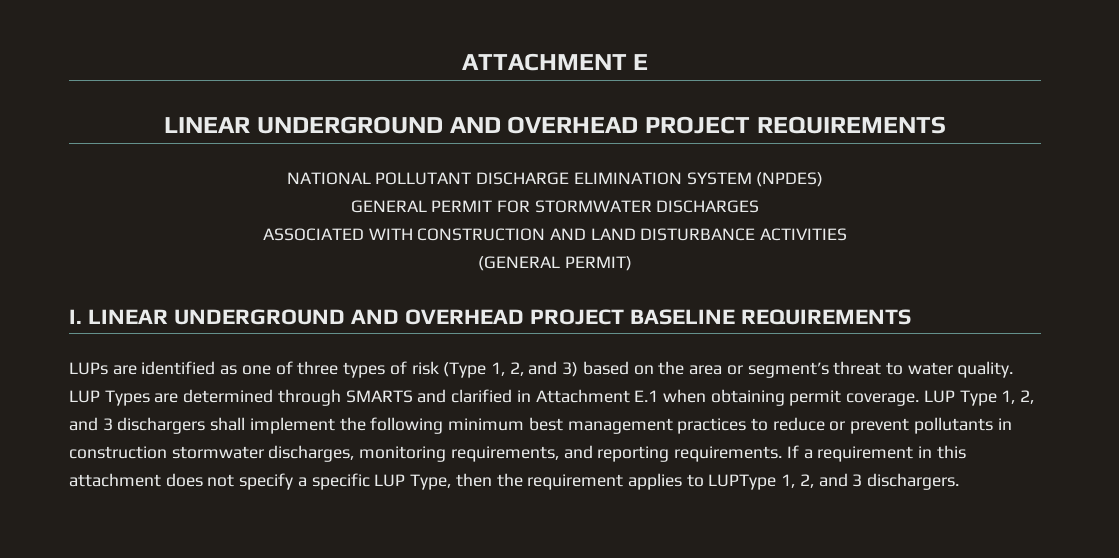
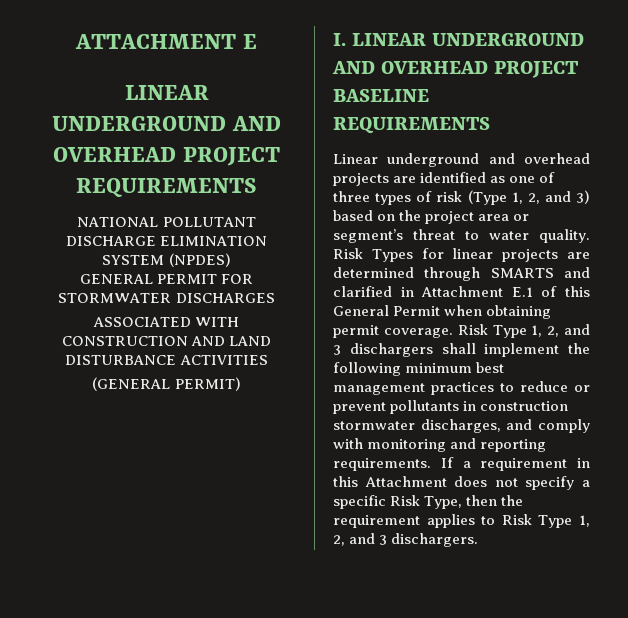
- LUPs are identified as one of three types of risk (Type 1, 2, and 3) based on the area or segment’s threat to water quality.
+ Linear underground and overhead projects are identified as one of three types of risk (Type 1, 2, and 3) based on the project area or segment’s threat to water quality.
- LUP Types are determined through SMARTS and clarified in Attachment E.1 when obtaining permit coverage.
+ Risk Types for linear projects are determined through SMARTS and clarified in Attachment E.1 of this General Permit when obtaining permit coverage.
- LUP Type 1, 2, and 3 dischargers shall implement the following minimum best management practices to reduce or prevent pollutants in construction stormwater discharges, monitoring requirements, and reporting requirements.
+ Risk Type 1, 2, and 3 dischargers shall implement the following minimum best management practices to reduce or prevent pollutants in construction stormwater discharges, and comply with monitoring and reporting requirements.
- If a requirement in this attachment does not specify a specific LUP Type, then the requirement applies to LUPType 1, 2, and 3 dischargers.
+ If a requirement in this Attachment does not specify a specific Risk Type, then the requirement applies to Risk Type 1, 2, and 3 dischargers.

